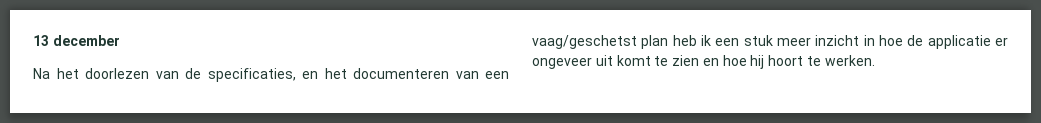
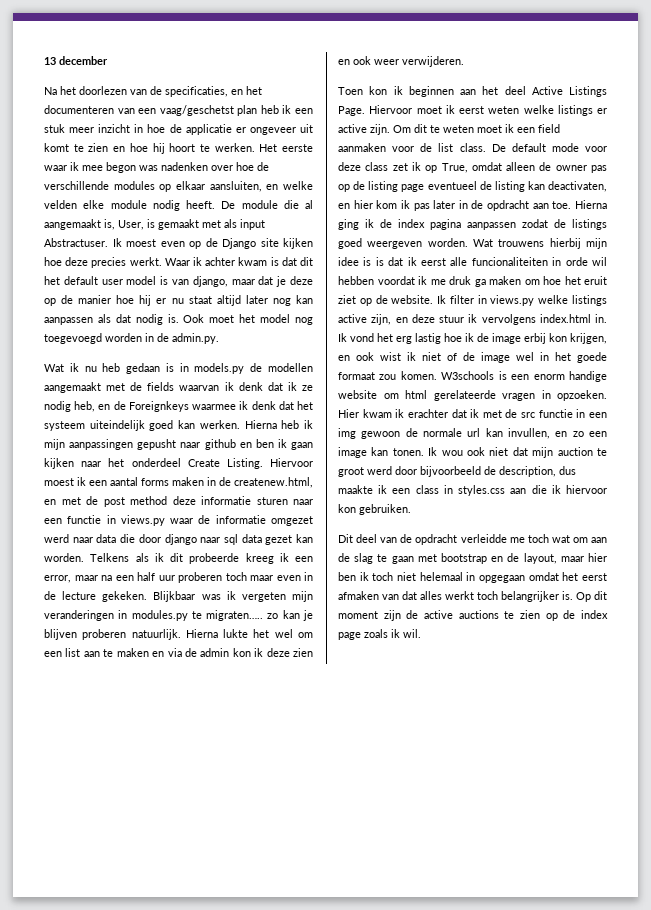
+ Het eerste waar ik mee begon was nadenken over hoe de verschillende modules op elkaar aansluiten, en welke velden elke module nodig heeft. De module die al aangemaakt is, User, is gemaakt met als input Abstractuser. Ik moest even op de Django site kijken hoe deze precies werkt. Waar ik achter kwam is dat dit het default user model is van django, maar dat je deze op de manier hoe hij er nu staat altijd later nog kan aanpassen als dat nodig is. Ook moet het model nog toegevoegd worden in de admin.py.
+ Wat ik nu heb gedaan is in models.py de modellen aangemaakt met de fields waarvan ik denk dat ik ze nodig heb, en de Foreignkeys waarmee ik denk dat het systeem uiteindelijk goed kan werken. Hierna heb ik mijn aanpassingen gepusht naar github en ben ik gaan kijken naar het onderdeel Create Listing. Hiervoor moest ik een aantal forms maken in de createnew.html, en met de post method deze informatie sturen naar een functie in views.py waar de informatie omgezet werd naar data die door django naar sql data gezet kan worden. Telkens als ik dit probeerde kreeg ik een error, maar na een half uur proberen toch maar even in de lecture gekeken. Blijkbaar was ik vergeten mijn veranderingen in modules.py te migraten….. zo kan je blijven proberen natuurlijk. Hierna lukte het wel om een list aan te maken en via de admin kon ik deze zien en ook weer verwijderen.
+ Toen kon ik beginnen aan het deel Active Listings Page. Hiervoor moet ik eerst weten welke listings er active zijn. Om dit te weten moet ik een field aanmaken voor de list class. De default mode voor deze class zet ik op True, omdat alleen de owner pas op de listing page eventueel de listing kan deactivaten, en hier kom ik pas later in de opdracht aan toe. Hierna ging ik de index pagina aanpassen zodat de listings goed weergeven worden. Wat trouwens hierbij mijn idee is is dat ik eerst alle funcionaliteiten in orde wil hebben voordat ik me druk ga maken om hoe het eruit ziet op de website. Ik filter in views.py welke listings active zijn, en deze stuur ik vervolgens index.html in. Ik vond het erg lastig hoe ik de image erbij kon krijgen, en ook wist ik niet of de image wel in het goede formaat zou komen. W3schools is een enorm handige website om html gerelateerde vragen in opzoeken. Hier kwam ik erachter dat ik met de src functie in een img gewoon de normale url kan invullen, en zo een image kan tonen. Ik wou ook niet dat mijn auction te groot werd door bijvoorbeeld de description, dus maakte ik een class in styles.css aan die ik hiervoor kon gebruiken.
+ Dit deel van de opdracht verleidde me toch wat om aan de slag te gaan met bootstrap en de layout, maar hier ben ik toch niet helemaal in opgegaan omdat het eerst afmaken van dat alles werkt toch belangrijker is. Op dit moment zijn de active auctions te zien op de index page zoals ik wil.

